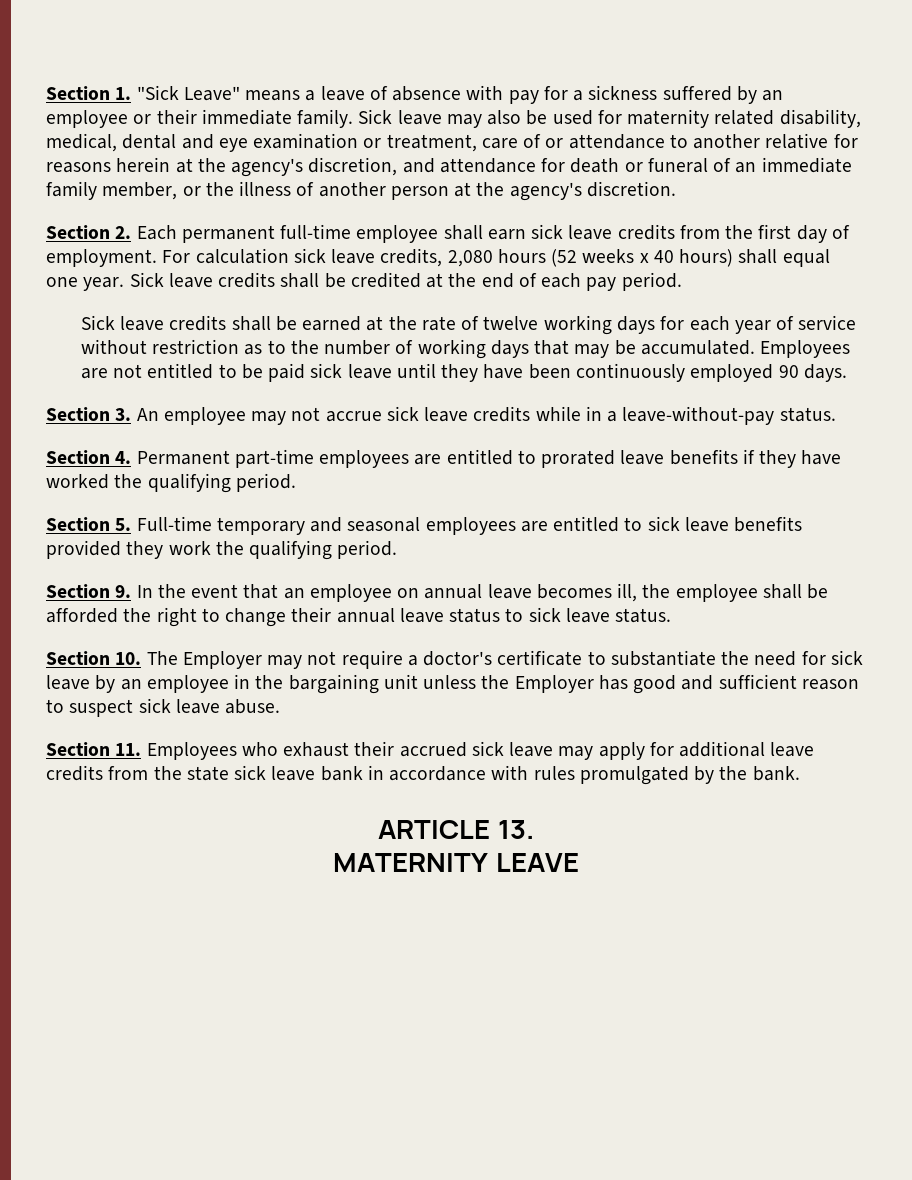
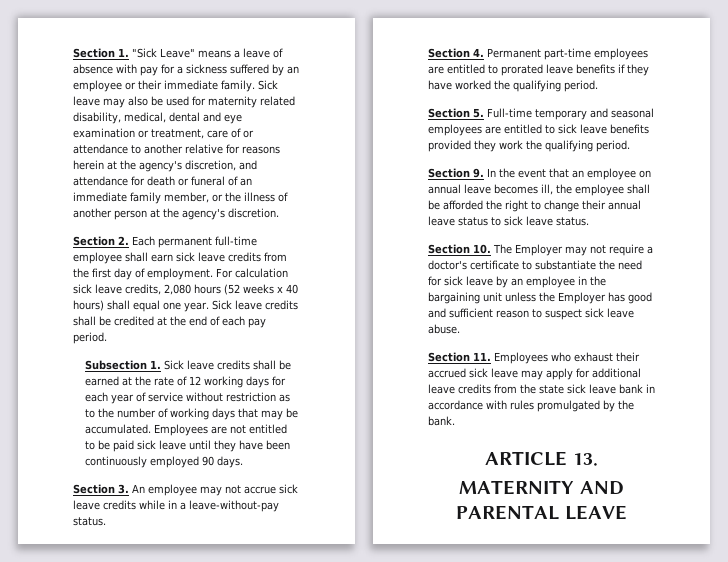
- Sick leave credits shall be earned at the rate of twelve working days for each year of service without restriction as to the number of working days that may be accumulated.
+ Subsection 1. Sick leave credits shall be earned at the rate of 12 working days for each year of service without restriction as to the number of working days that may be accumulated.
- MATERNITY LEAVE
+ MATERNITY AND PARENTAL LEAVE

